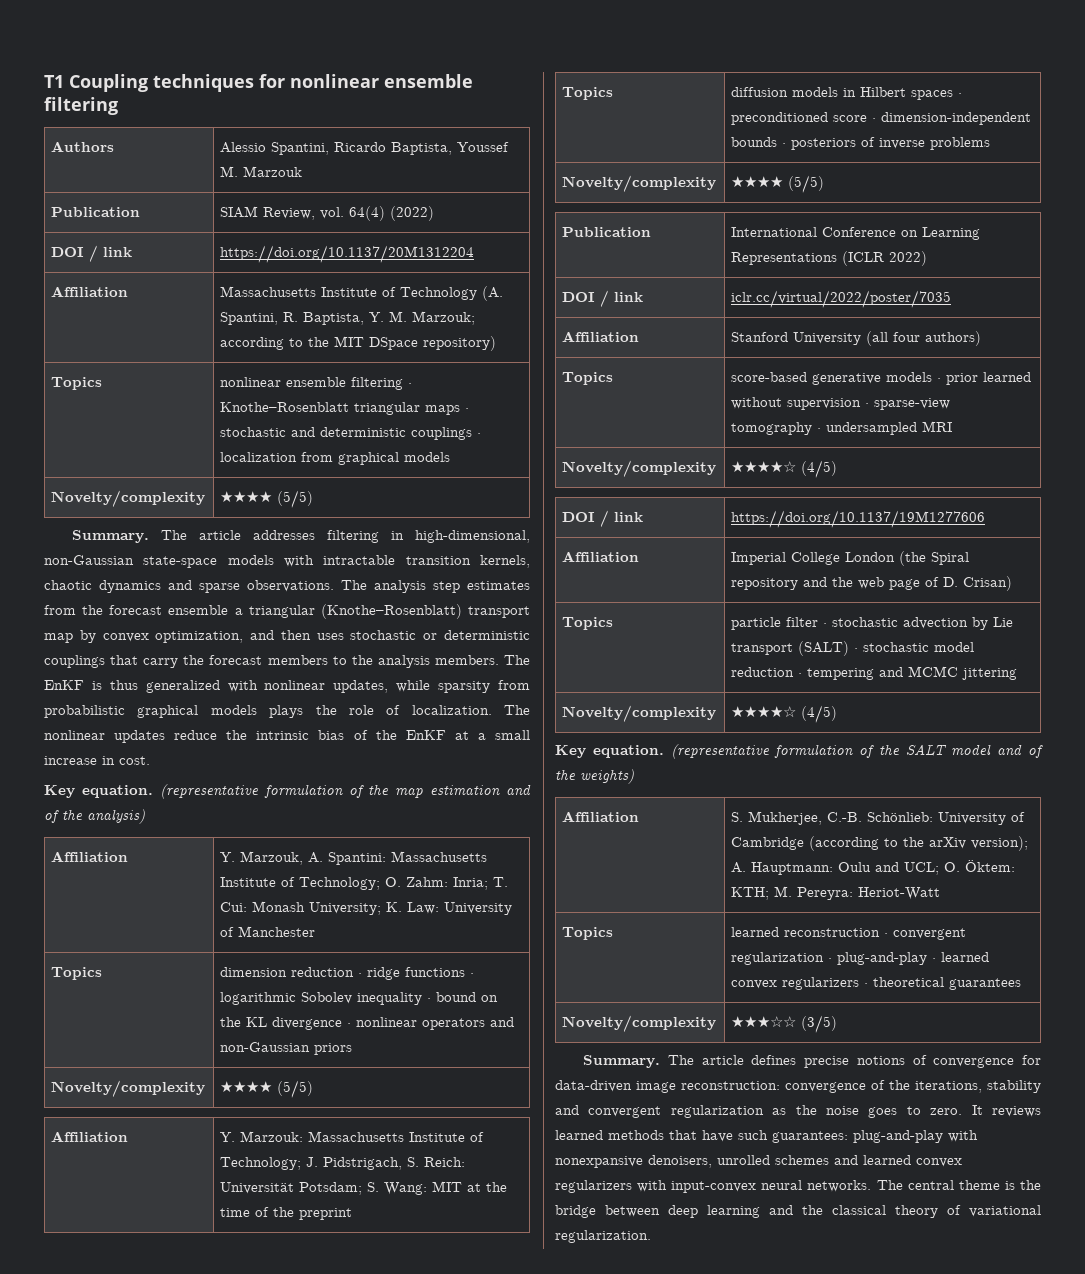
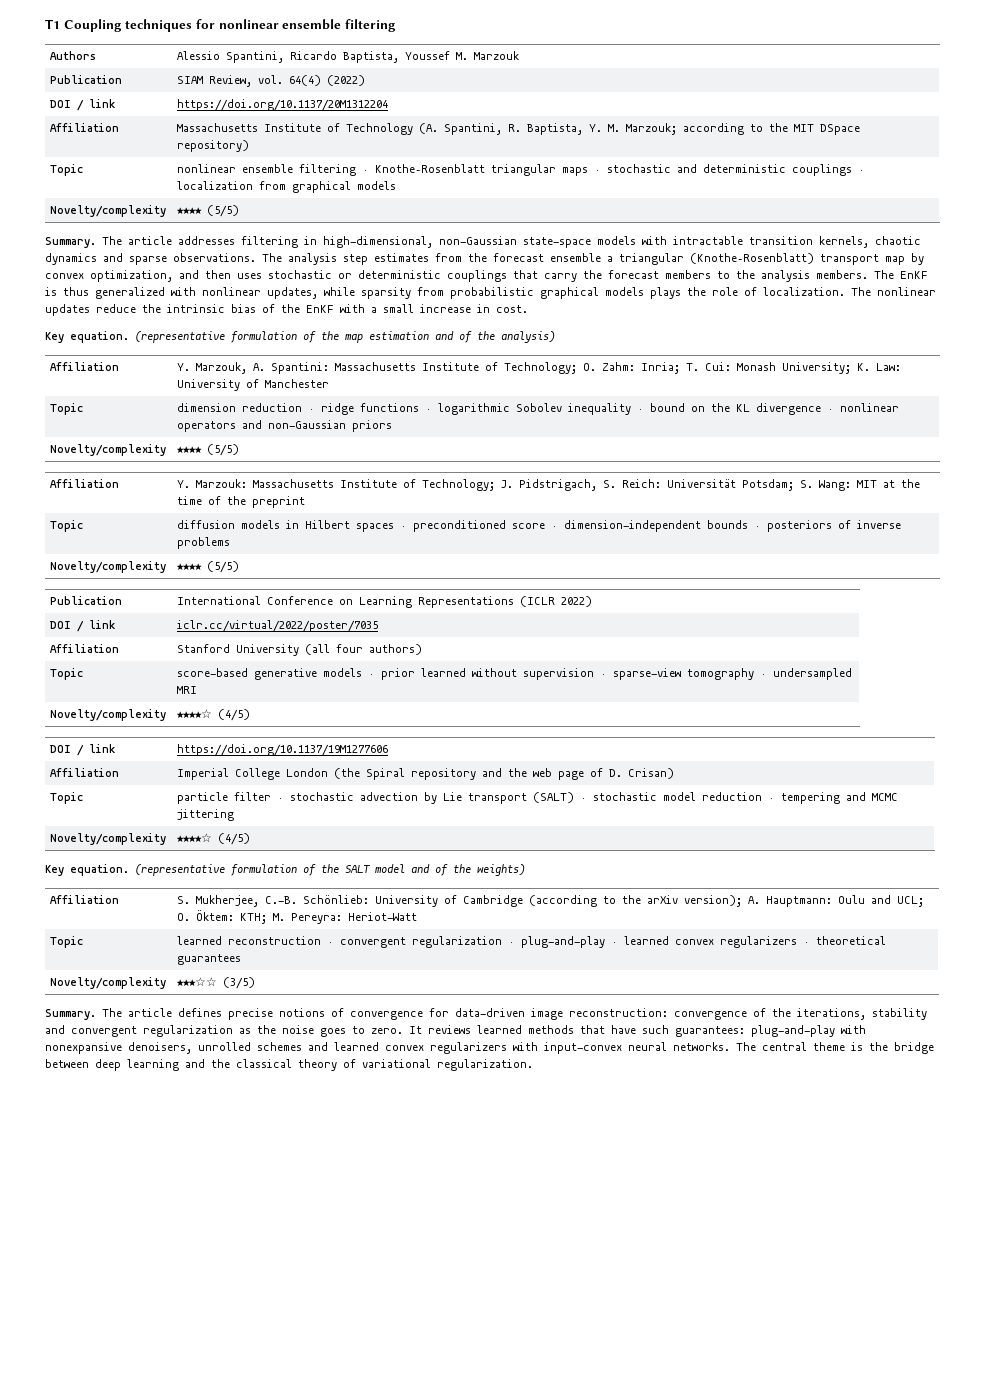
- Topics | nonlinear ensemble filtering · Knothe–Rosenblatt triangular maps · stochastic and deterministic couplings · localization from graphical models
+ Topic | nonlinear ensemble filtering · Knothe–Rosenblatt triangular maps · stochastic and deterministic couplings · localization from graphical models
- The nonlinear updates reduce the intrinsic bias of the EnKF at a small increase in cost.
+ The nonlinear updates reduce the intrinsic bias of the EnKF with a small increase in cost.
- Topics | dimension reduction · ridge functions · logarithmic Sobolev inequality · bound on the KL divergence · nonlinear operators and non-Gaussian priors
+ Topic | dimension reduction · ridge functions · logarithmic Sobolev inequality · bound on the KL divergence · nonlinear operators and non-Gaussian priors
- Topics | diffusion models in Hilbert spaces · preconditioned score · dimension-independent bounds · posteriors of inverse problems
+ Topic | diffusion models in Hilbert spaces · preconditioned score · dimension-independent bounds · posteriors of inverse problems
- Topics | score-based generative models · prior learned without supervision · sparse-view tomography · undersampled MRI
+ Topic | score-based generative models · prior learned without supervision · sparse-view tomography · undersampled MRI
- Topics | particle filter · stochastic advection by Lie transport (SALT) · stochastic model reduction · tempering and MCMC jittering
+ Topic | particle filter · stochastic advection by Lie transport (SALT) · stochastic model reduction · tempering and MCMC jittering
- Topics | learned reconstruction · convergent regularization · plug-and-play · learned convex regularizers · theoretical guarantees
+ Topic | learned reconstruction · convergent regularization · plug-and-play · learned convex regularizers · theoretical guarantees

